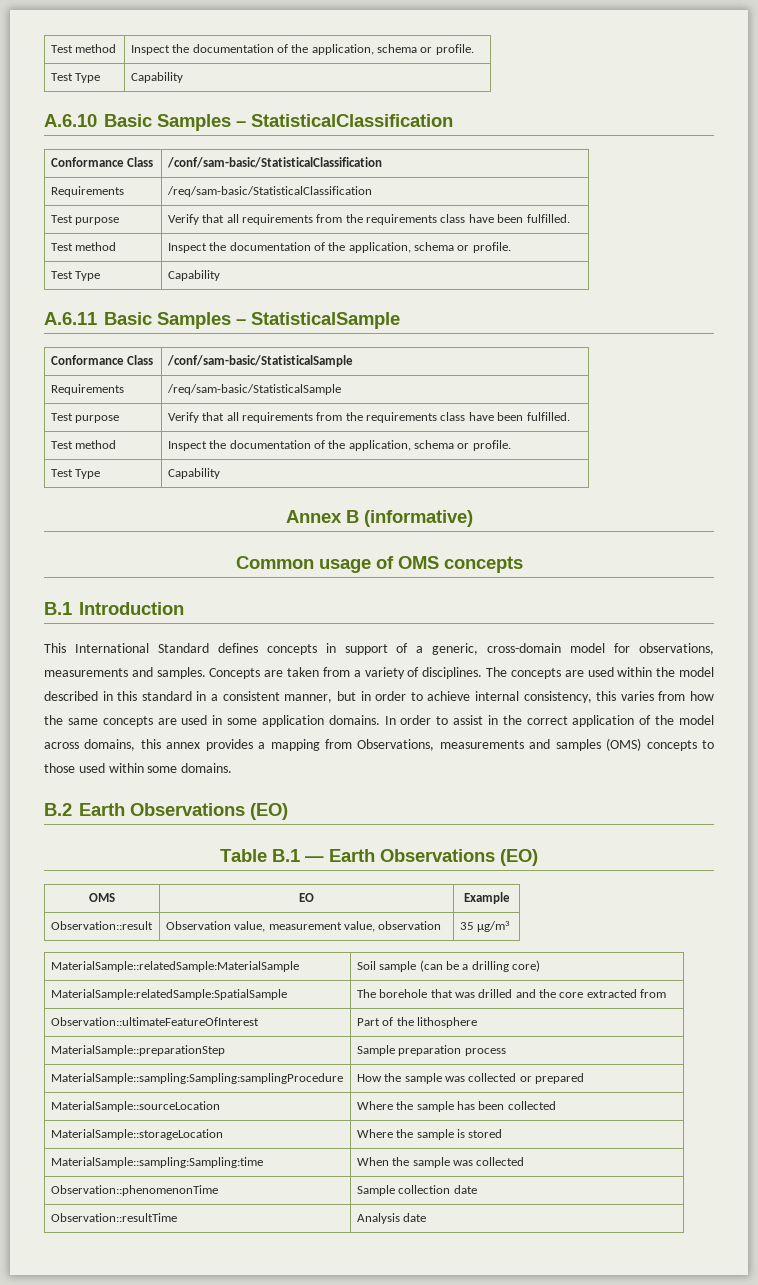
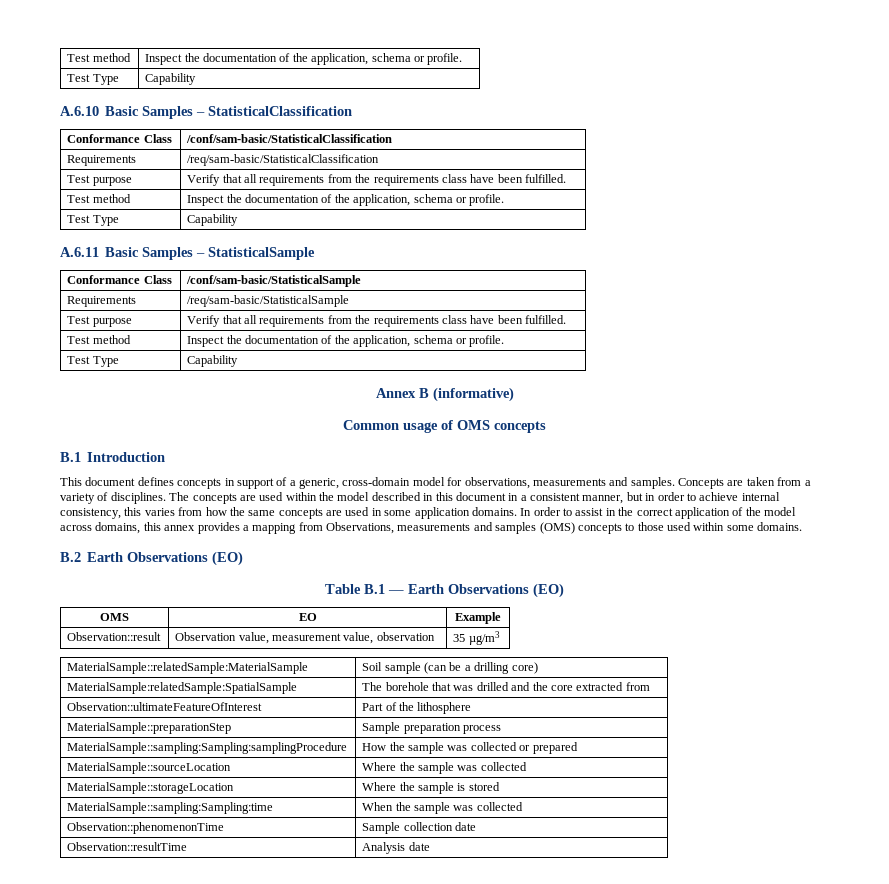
- This International Standard defines concepts in support of a generic, cross-domain model for observations, measurements and samples.
+ This document defines concepts in support of a generic, cross-domain model for observations, measurements and samples.
- The concepts are used within the model described in this standard in a consistent manner, but in order to achieve internal consistency, this varies from how the same concepts are used in some application domains.
+ The concepts are used within the model described in this document in a consistent manner, but in order to achieve internal consistency, this varies from how the same concepts are used in some application domains.
- MaterialSample::sourceLocation | Where the sample has been collected
+ MaterialSample::sourceLocation | Where the sample was collected

